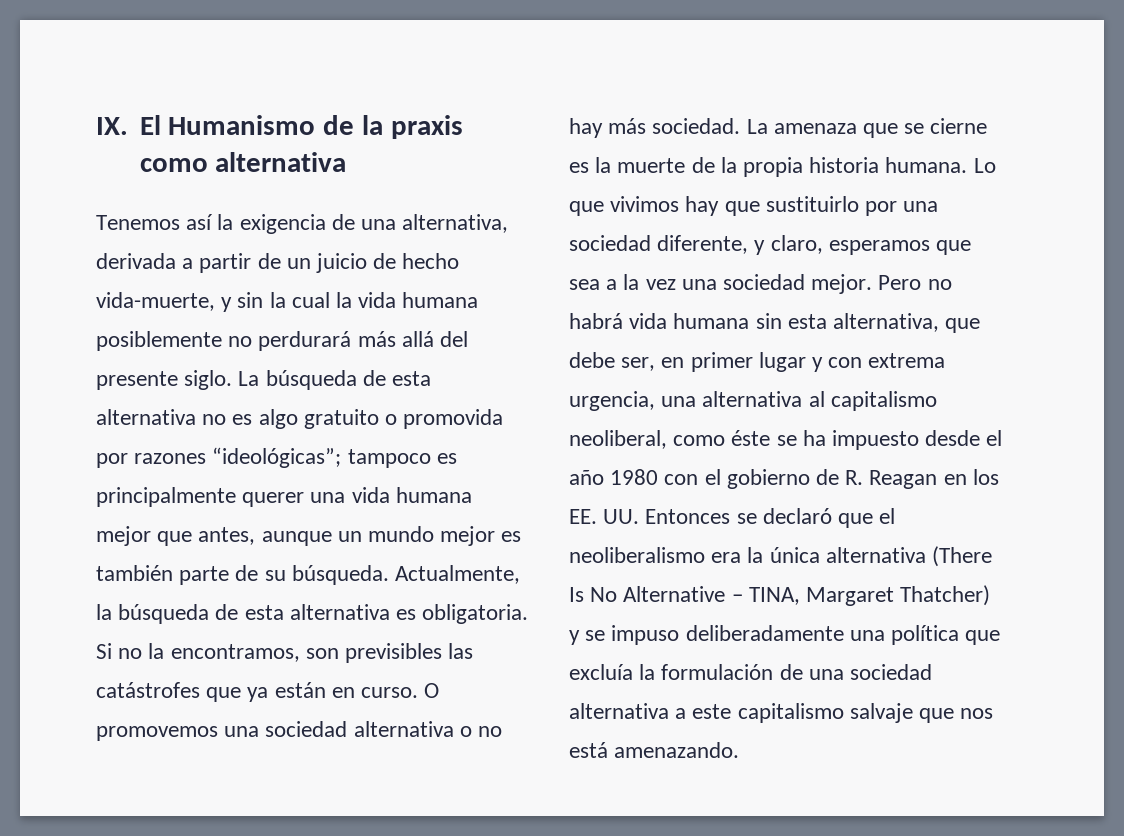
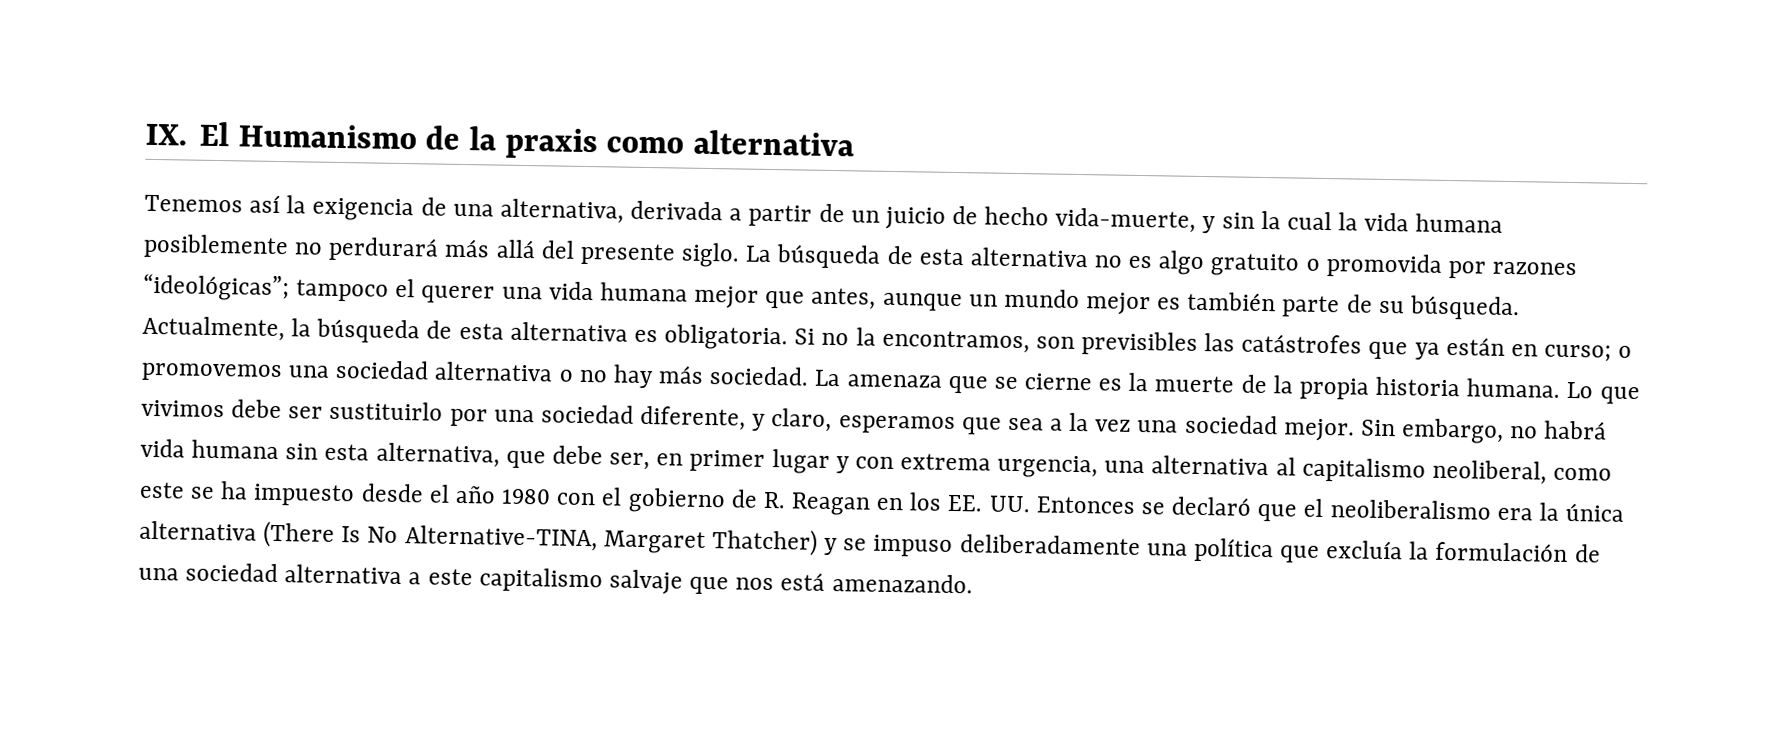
- La búsqueda de esta alternativa no es algo gratuito o promovida por razones “ideológicas”; tampoco es principalmente querer una vida humana mejor que antes, aunque un mundo mejor es también parte de su búsqueda.
+ La búsqueda de esta alternativa no es algo gratuito o promovida por razones “ideológicas”; tampoco el querer una vida humana mejor que antes, aunque un mundo mejor es también parte de su búsqueda.
- Si no la encontramos, son previsibles las catástrofes que ya están en curso. O promovemos una sociedad alternativa o no hay más sociedad.
+ Si no la encontramos, son previsibles las catástrofes que ya están en curso; o promovemos una sociedad alternativa o no hay más sociedad.
- Lo que vivimos hay que sustituirlo por una sociedad diferente, y claro, esperamos que sea a la vez una sociedad mejor.
+ Lo que vivimos debe ser sustituirlo por una sociedad diferente, y claro, esperamos que sea a la vez una sociedad mejor.
- Pero no habrá vida humana sin esta alternativa, que debe ser, en primer lugar y con extrema urgencia, una alternativa al capitalismo neoliberal, como éste se ha impuesto desde el año 1980 con el gobierno de R. Reagan en los EE. UU. Entonces se declaró que el neoliberalismo era la única alternativa (There Is No Alternative – TINA, Margaret Thatcher) y se impuso deliberadamente una política que excluía la formulación de una sociedad alternativa a este capitalismo salvaje que nos está amenazando.
+ Sin embargo, no habrá vida humana sin esta alternativa, que debe ser, en primer lugar y con extrema urgencia, una alternativa al capitalismo neoliberal, como este se ha impuesto desde el año 1980 con el gobierno de R. Reagan en los EE. UU. Entonces se declaró que el neoliberalismo era la única alternativa (There Is No Alternative-TINA, Margaret Thatcher) y se impuso deliberadamente una política que excluía la formulación de una sociedad alternativa a este capitalismo salvaje que nos está amenazando.

